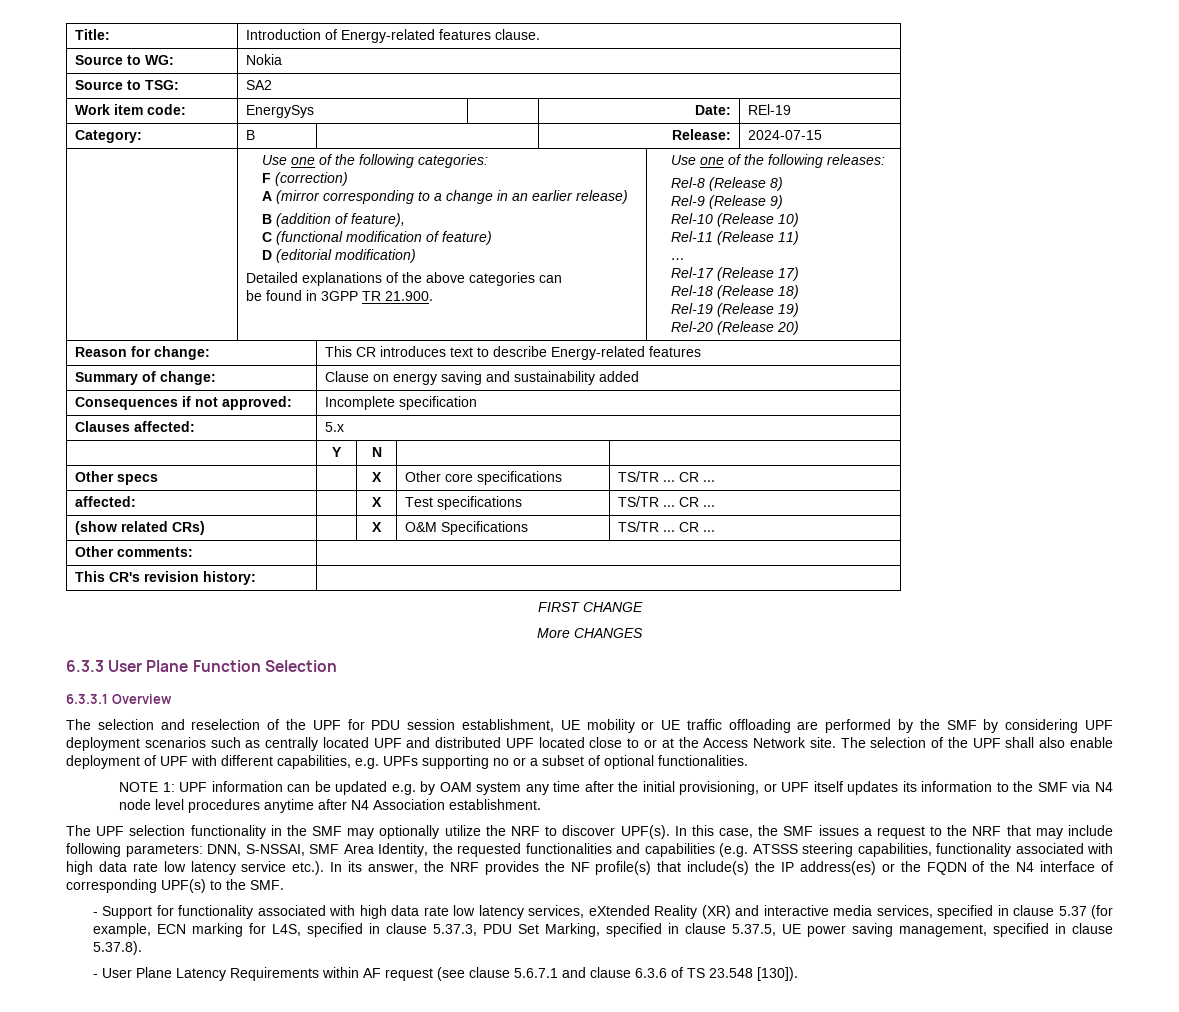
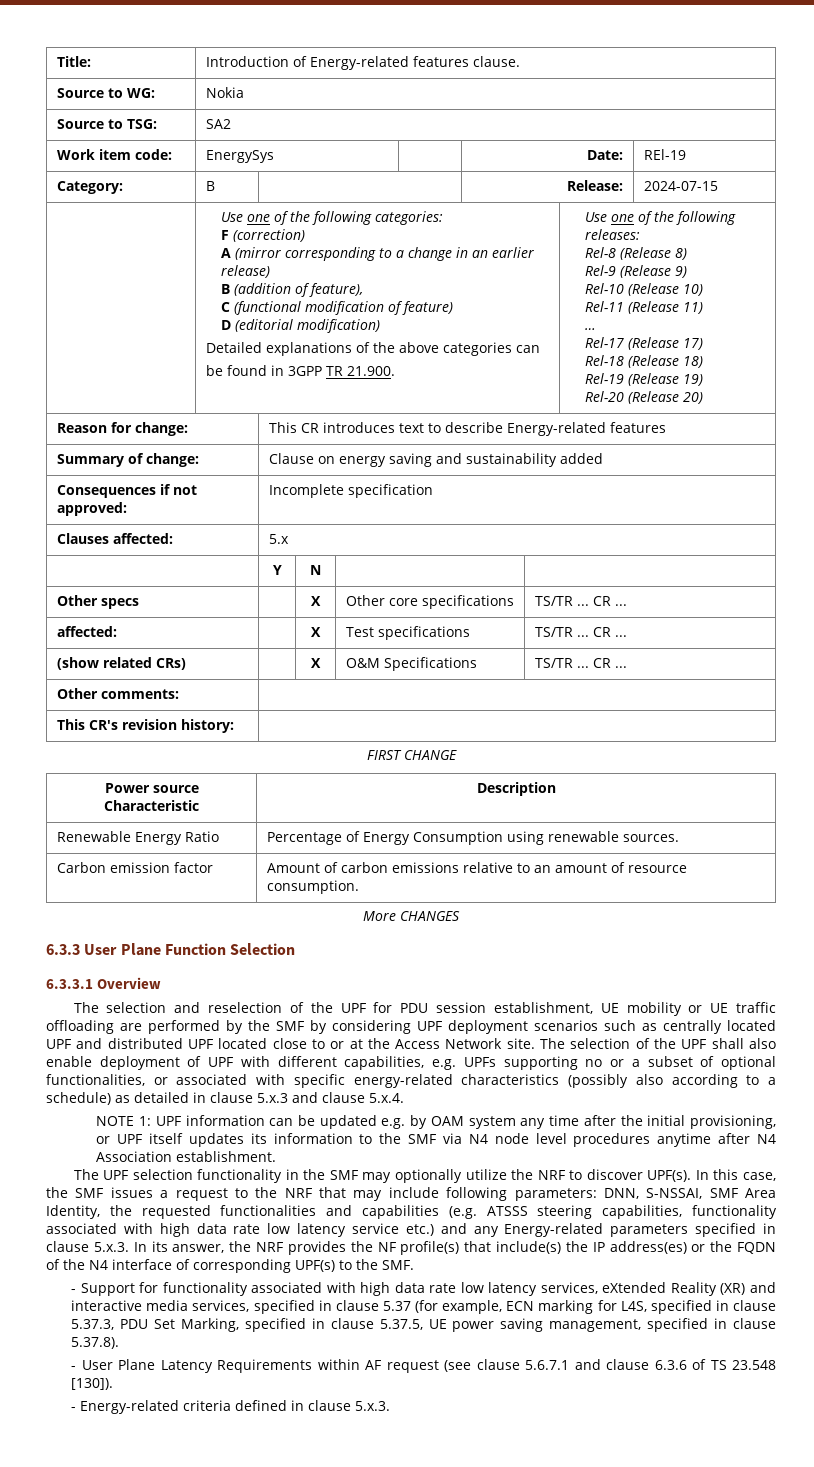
+ Power source Characteristic | Description
+ Renewable Energy Ratio | Percentage of Energy Consumption using renewable sources.
+ Carbon emission factor | Amount of carbon emissions relative to an amount of resource consumption.
- The selection of the UPF shall also enable deployment of UPF with different capabilities, e.g. UPFs supporting no or a subset of optional functionalities.
+ The selection of the UPF shall also enable deployment of UPF with different capabilities, e.g. UPFs supporting no or a subset of optional functionalities, or associated with specific energy-related characteristics (possibly also according to a schedule) as detailed in clause 5.x.3 and clause 5.x.4.
- DNN, S-NSSAI, SMF Area Identity, the requested functionalities and capabilities (e.g. ATSSS steering capabilities, functionality associated with high data rate low latency service etc.). In its answer, the NRF provides the NF profile(s) that include(s) the IP address(es) or the FQDN of the N4 interface of corresponding UPF(s) to the SMF.
+ DNN, S-NSSAI, SMF Area Identity, the requested functionalities and capabilities (e.g. ATSSS steering capabilities, functionality associated with high data rate low latency service etc.) and any Energy-related parameters specified in clause 5.x.3. In its answer, the NRF provides the NF profile(s) that include(s) the IP address(es) or the FQDN of the N4 interface of corresponding UPF(s) to the SMF.
+ - Energy-related criteria defined in clause 5.x.3.

